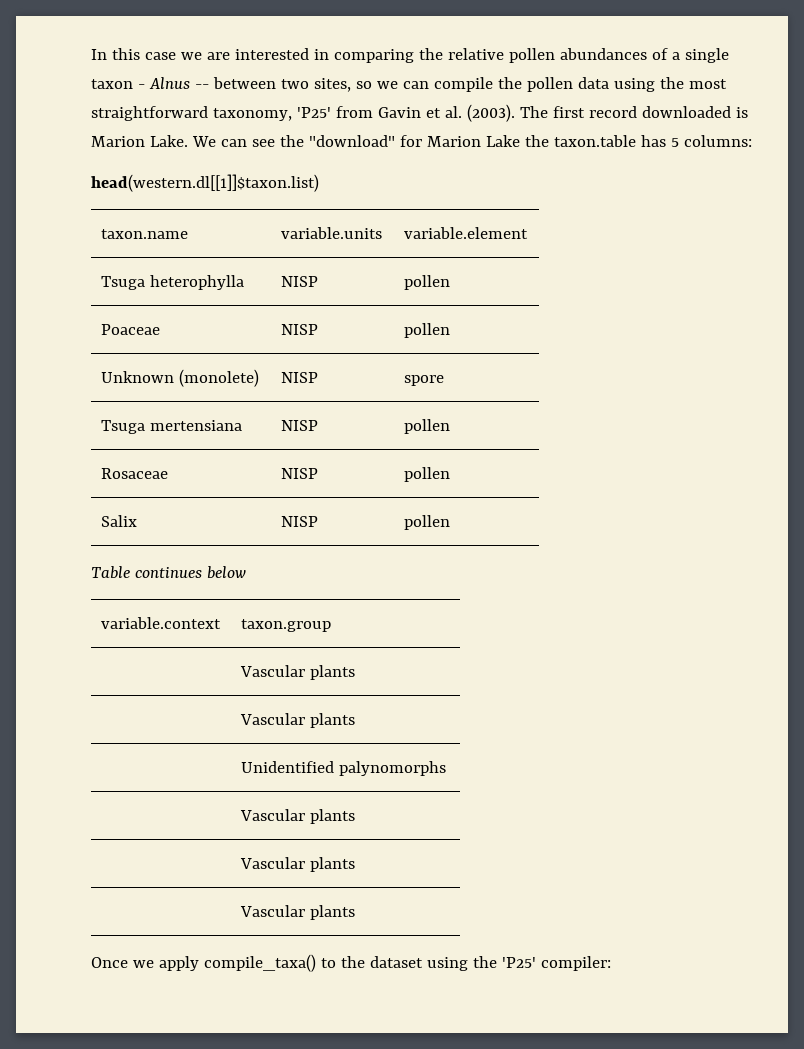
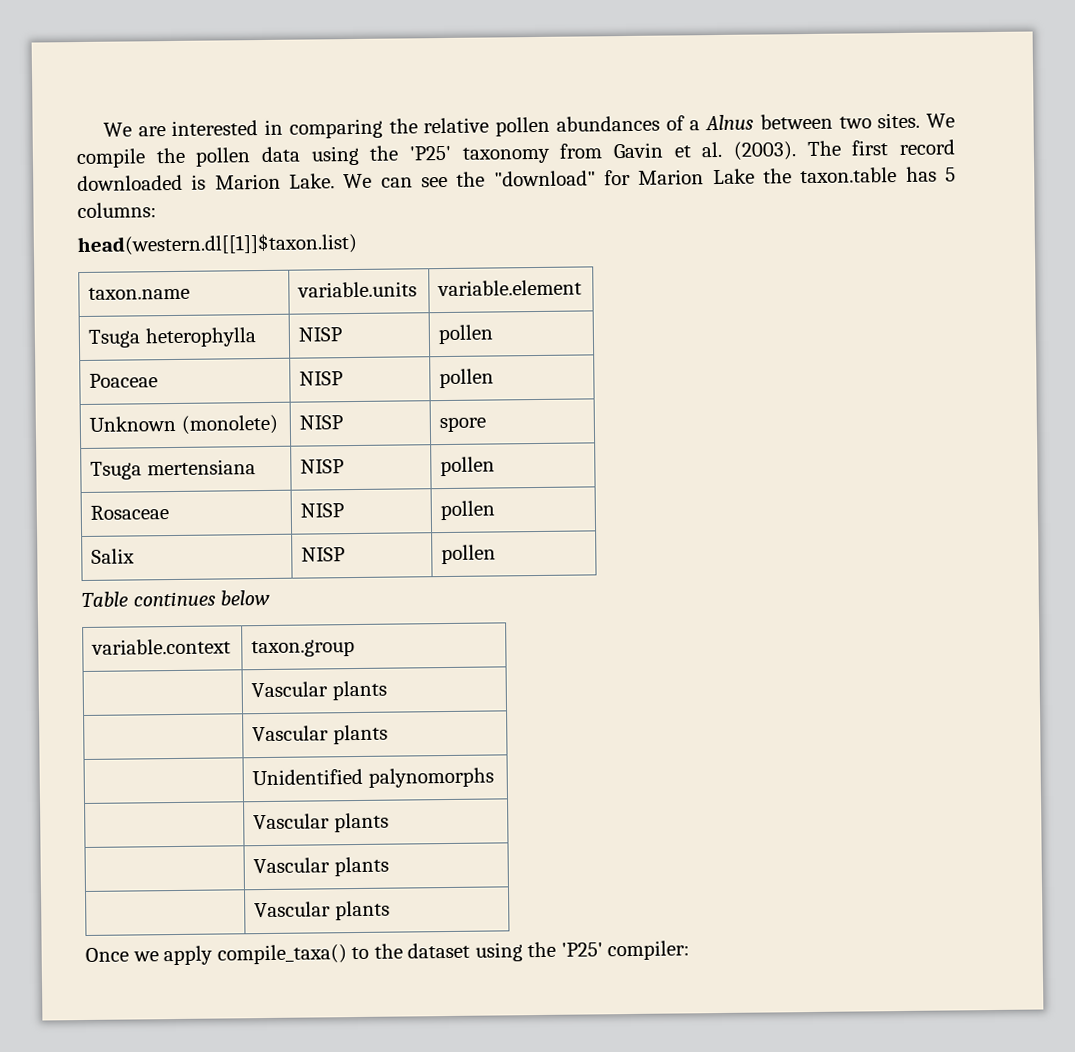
- In this case we are interested in comparing the relative pollen abundances of a single taxon - Alnus -- between two sites, so we can compile the pollen data using the most straightforward taxonomy, 'P25' from Gavin et al. (2003).
+ We are interested in comparing the relative pollen abundances of a Alnus between two sites. We compile the pollen data using the 'P25' taxonomy from Gavin et al. (2003).

